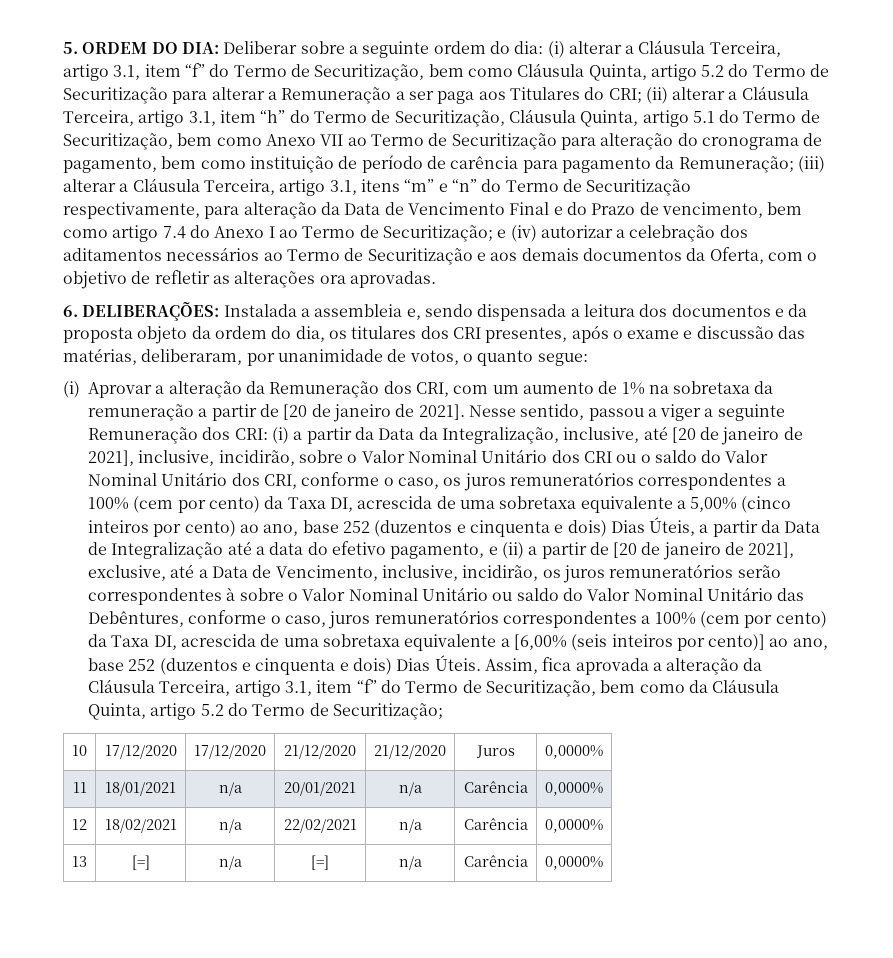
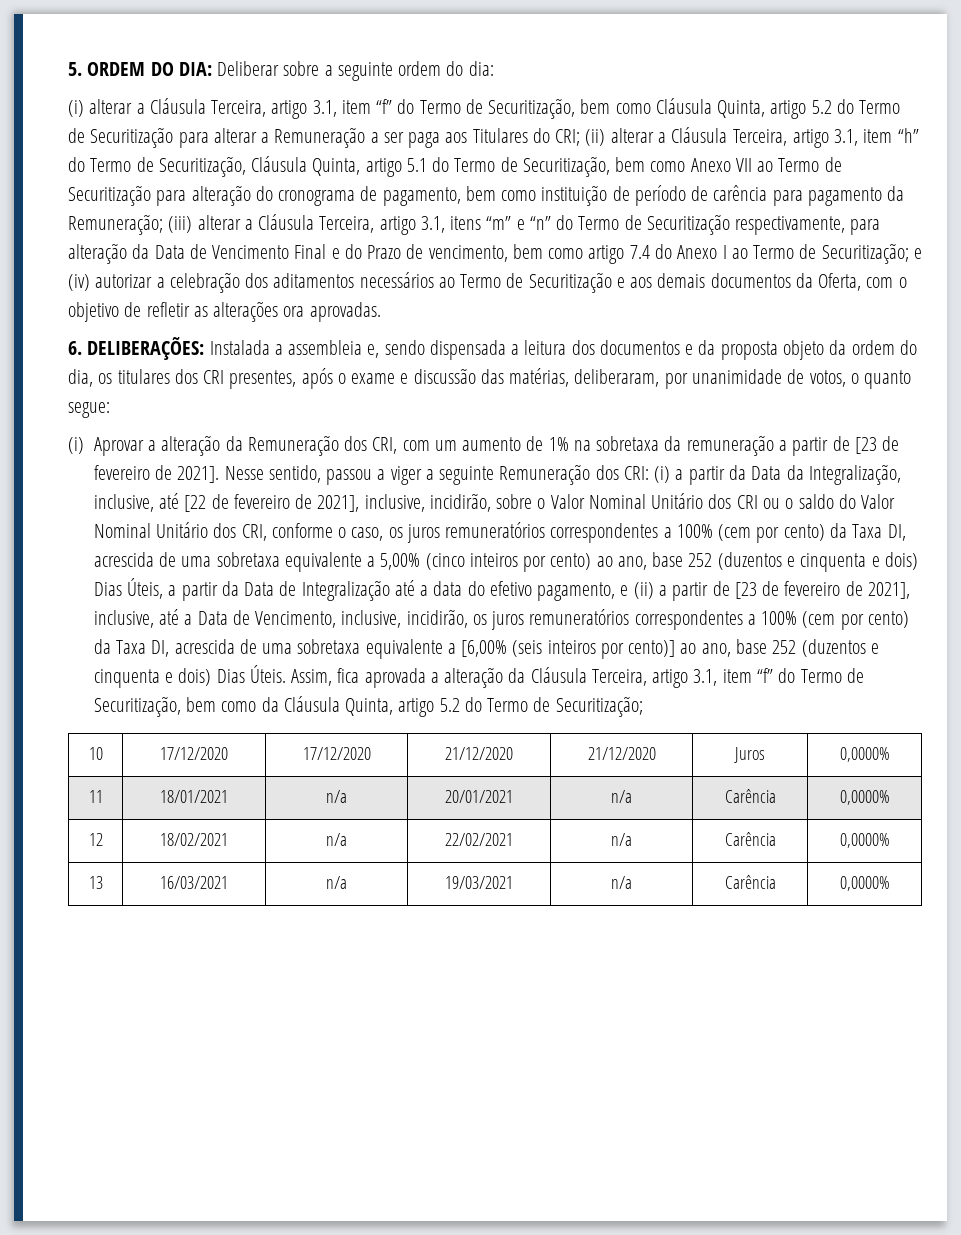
- Deliberar sobre a seguinte ordem do dia: (i) alterar a Cláusula Terceira, artigo 3.1, item “f” do Termo de Securitização, bem como Cláusula Quinta, artigo 5.2 do Termo de Securitização para alterar a Remuneração a ser paga aos Titulares do CRI;
+ Deliberar sobre a seguinte ordem do dia:
+ (i) alterar a Cláusula Terceira, artigo 3.1, item “f” do Termo de Securitização, bem como Cláusula Quinta, artigo 5.2 do Termo de Securitização para alterar a Remuneração a ser paga aos Titulares do CRI;
- (i) Aprovar a alteração da Remuneração dos CRI, com um aumento de 1% na sobretaxa da remuneração a partir de [20 de janeiro de 2021].
+ (i) Aprovar a alteração da Remuneração dos CRI, com um aumento de 1% na sobretaxa da remuneração a partir de [23 de fevereiro de 2021].
- (i) a partir da Data da Integralização, inclusive, até [20 de janeiro de 2021], inclusive, incidirão, sobre o Valor Nominal Unitário dos CRI ou o saldo do Valor Nominal Unitário dos CRI, conforme o caso, os juros remuneratórios correspondentes a 100% (cem por cento) da Taxa DI, acrescida de uma sobretaxa equivalente a 5,00% (cinco inteiros por cento) ao ano, base 252 (duzentos e cinquenta e dois) Dias Úteis, a partir da Data de Integralização até a data do efetivo pagamento, e (ii) a partir de [20 de janeiro de 2021], exclusive, até a Data de Vencimento, inclusive, incidirão, os juros remuneratórios serão correspondentes à sobre o Valor Nominal Unitário ou saldo do Valor Nominal Unitário das Debêntures, conforme o caso, juros remuneratórios correspondentes a 100% (cem por cento) da Taxa DI, acrescida de uma sobretaxa equivalente a [6,00% (seis inteiros por cento)] ao ano, base 252 (duzentos e cinquenta e dois) Dias Úteis.
+ (i) a partir da Data da Integralização, inclusive, até [22 de fevereiro de 2021], inclusive, incidirão, sobre o Valor Nominal Unitário dos CRI ou o saldo do Valor Nominal Unitário dos CRI, conforme o caso, os juros remuneratórios correspondentes a 100% (cem por cento) da Taxa DI, acrescida de uma sobretaxa equivalente a 5,00% (cinco inteiros por cento) ao ano, base 252 (duzentos e cinquenta e dois) Dias Úteis, a partir da Data de Integralização até a data do efetivo pagamento, e (ii) a partir de [23 de fevereiro de 2021], inclusive, até a Data de Vencimento, inclusive, incidirão, os juros remuneratórios correspondentes a 100% (cem por cento) da Taxa DI, acrescida de uma sobretaxa equivalente a [6,00% (seis inteiros por cento)] ao ano, base 252 (duzentos e cinquenta e dois) Dias Úteis.
- 13 | [=] | n/a | [=] | n/a | Carência | 0,0000%
+ 13 | 16/03/2021 | n/a | 19/03/2021 | n/a | Carência | 0,0000%

